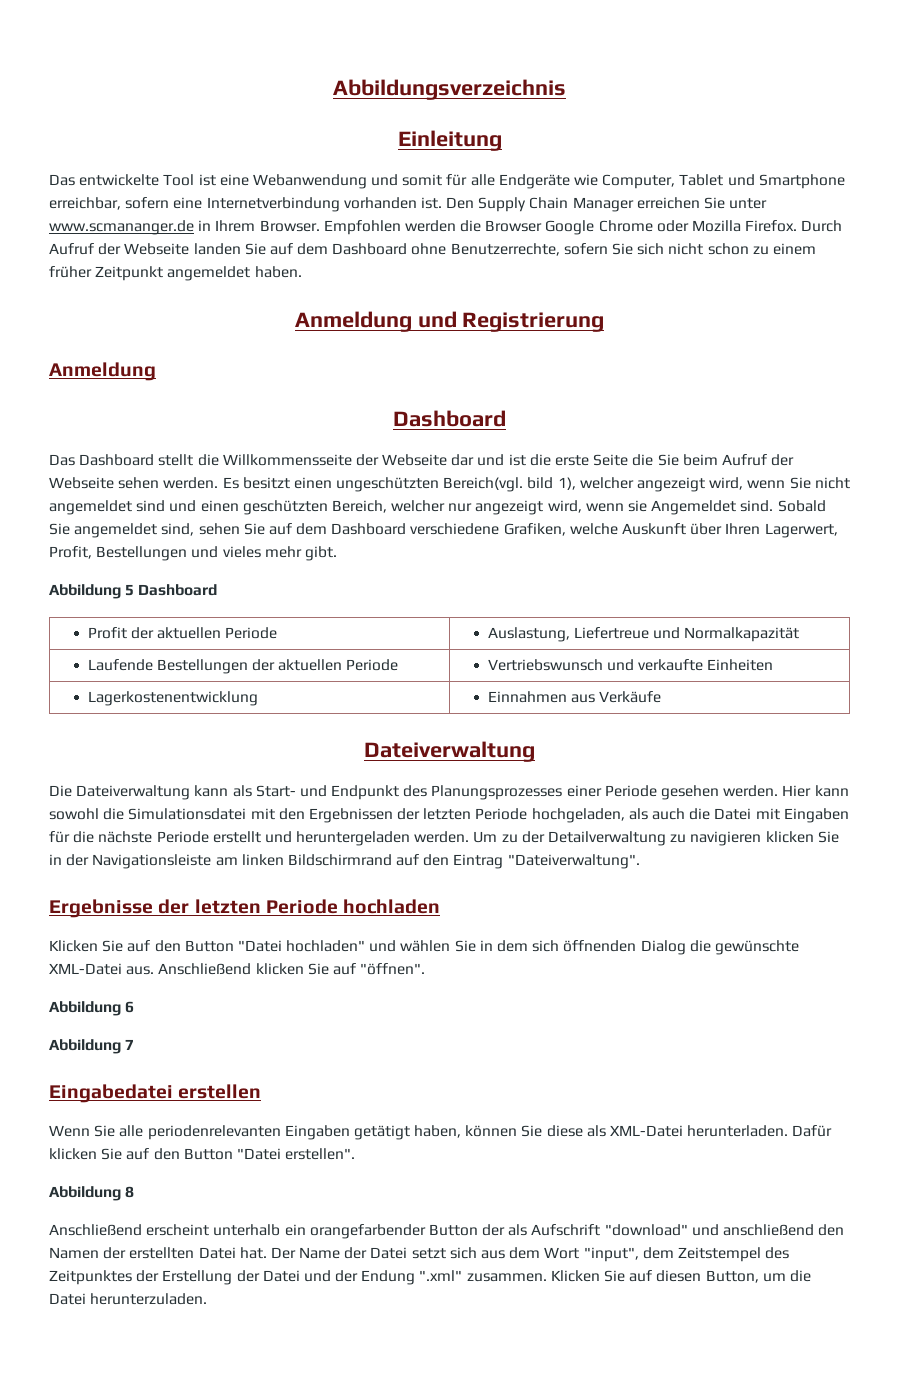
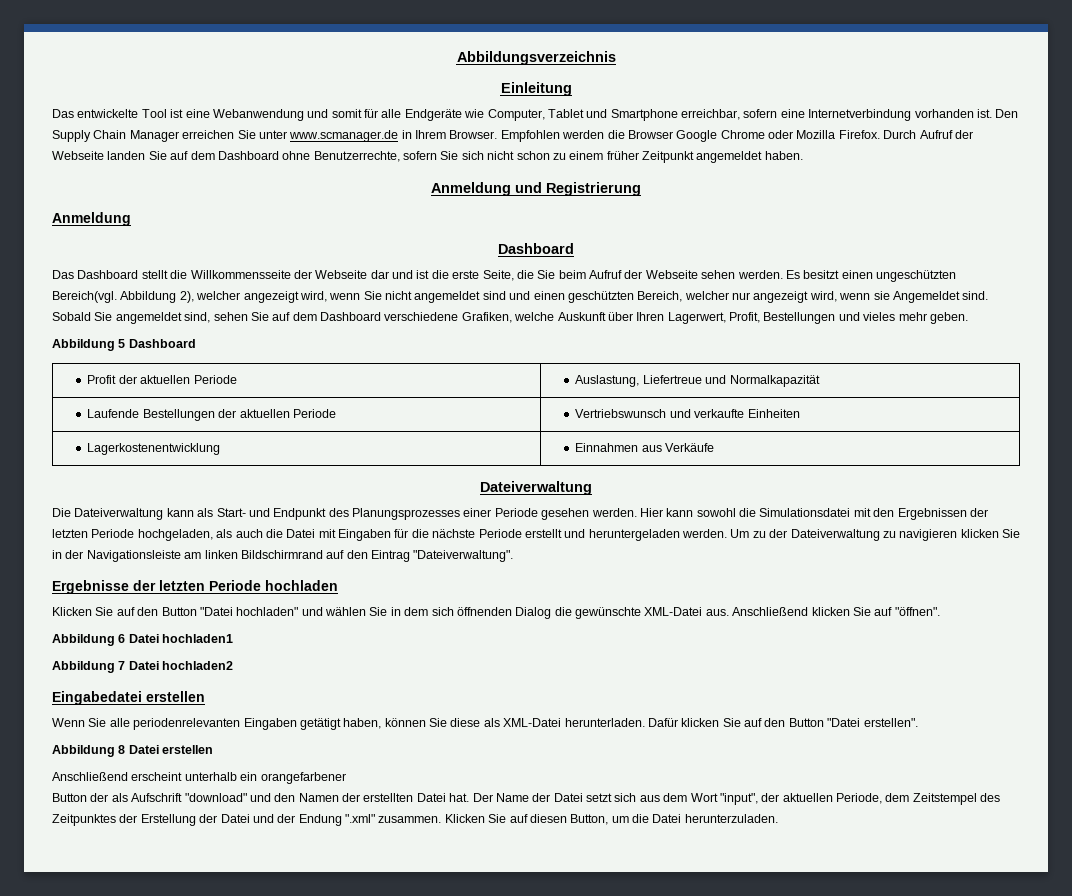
- Den Supply Chain Manager erreichen Sie unter www.scmananger.de in Ihrem Browser.
+ Den Supply Chain Manager erreichen Sie unter www.scmanager.de in Ihrem Browser.
- Das Dashboard stellt die Willkommensseite der Webseite dar und ist die erste Seite die Sie beim Aufruf der Webseite sehen werden.
+ Das Dashboard stellt die Willkommensseite der Webseite dar und ist die erste Seite, die Sie beim Aufruf der Webseite sehen werden.
- Es besitzt einen ungeschützten Bereich(vgl. bild 1), welcher angezeigt wird, wenn Sie nicht angemeldet sind und einen geschützten Bereich, welcher nur angezeigt wird, wenn sie Angemeldet sind.
+ Es besitzt einen ungeschützten Bereich(vgl. Abbildung 2), welcher angezeigt wird, wenn Sie nicht angemeldet sind und einen geschützten Bereich, welcher nur angezeigt wird, wenn sie Angemeldet sind.
- Sobald Sie angemeldet sind, sehen Sie auf dem Dashboard verschiedene Grafiken, welche Auskunft über Ihren Lagerwert, Profit, Bestellungen und vieles mehr gibt.
+ Sobald Sie angemeldet sind, sehen Sie auf dem Dashboard verschiedene Grafiken, welche Auskunft über Ihren Lagerwert, Profit, Bestellungen und vieles mehr geben.
- Um zu der Detailverwaltung zu navigieren klicken Sie in der Navigationsleiste am linken Bildschirmrand auf den Eintrag "Dateiverwaltung".
+ Um zu der Dateiverwaltung zu navigieren klicken Sie in der Navigationsleiste am linken Bildschirmrand auf den Eintrag "Dateiverwaltung".
- Abbildung 6
+ Abbildung 6 Datei hochladen1
- Abbildung 7
+ Abbildung 7 Datei hochladen2
- Abbildung 8
+ Abbildung 8 Datei erstellen
- Anschließend erscheint unterhalb ein orangefarbender Button der als Aufschrift "download" und anschließend den Namen der erstellten Datei hat.
+ Anschließend erscheint unterhalb ein orangefarbener
+ Button der als Aufschrift "download" und den Namen der erstellten Datei hat.
- Der Name der Datei setzt sich aus dem Wort "input", dem Zeitstempel des Zeitpunktes der Erstellung der Datei und der Endung ".xml" zusammen.
+ Der Name der Datei setzt sich aus dem Wort "input", der aktuellen Periode, dem Zeitstempel des Zeitpunktes der Erstellung der Datei und der Endung ".xml" zusammen.

